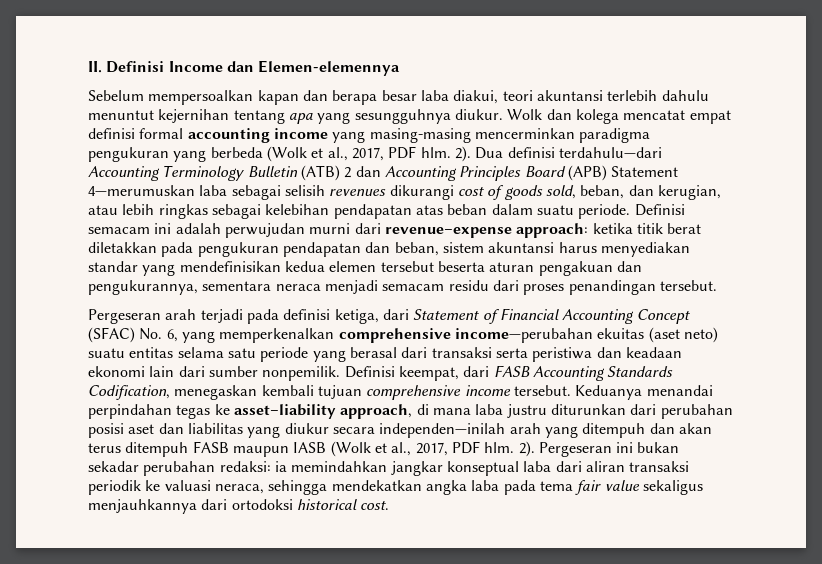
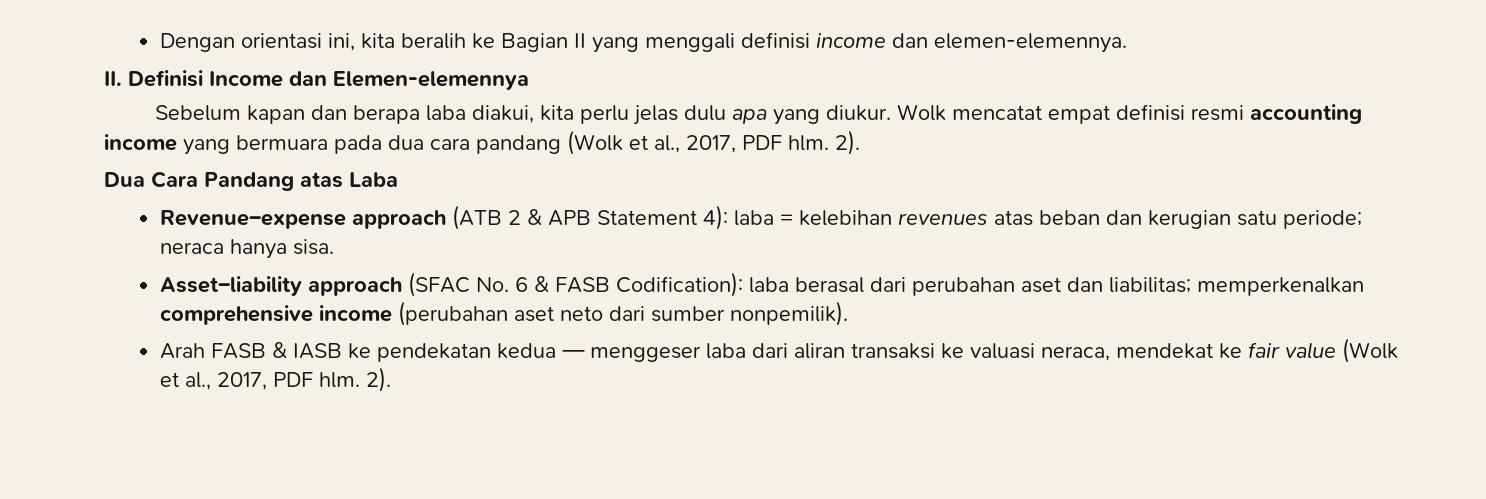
+ Dengan orientasi ini, kita beralih ke Bagian II yang menggali definisi income dan elemen-elemennya.
- Sebelum mempersoalkan kapan dan berapa besar laba diakui, teori akuntansi terlebih dahulu menuntut kejernihan tentang apa yang sesungguhnya diukur.
+ Sebelum kapan dan berapa laba diakui, kita perlu jelas dulu apa yang diukur.
- Wolk dan kolega mencatat empat definisi formal accounting income yang masing-masing mencerminkan paradigma pengukuran yang berbeda (Wolk et al., 2017, PDF hlm. 2). Dua definisi terdahulu—dari Accounting Terminology Bulletin (ATB) 2 dan Accounting Principles Board (APB) Statement 4—merumuskan laba sebagai selisih revenues dikurangi cost of goods sold, beban, dan kerugian, atau lebih ringkas sebagai kelebihan pendapatan atas beban dalam suatu periode. Definisi semacam ini adalah perwujudan murni dari revenue–expense approach: ketika titik berat diletakkan pada pengukuran pendapatan dan beban, sistem akuntansi harus menyediakan standar yang mendefinisikan kedua elemen tersebut beserta aturan pengakuan dan pengukurannya, sementara neraca menjadi semacam residu dari proses penandingan tersebut.
- Pergeseran arah terjadi pada definisi ketiga, dari Statement of Financial Accounting Concept (SFAC) No. 6, yang memperkenalkan comprehensive income—perubahan ekuitas (aset neto) suatu entitas selama satu periode yang berasal dari transaksi serta peristiwa dan keadaan ekonomi lain dari sumber nonpemilik. Definisi keempat, dari FASB Accounting Standards Codification, menegaskan kembali tujuan comprehensive income tersebut. Keduanya menandai perpindahan tegas ke asset–liability approach, di mana laba justru diturunkan dari perubahan posisi aset dan liabilitas yang diukur secara independen—inilah arah yang ditempuh dan akan terus ditempuh FASB maupun IASB (Wolk et al., 2017, PDF hlm. 2). Pergeseran ini bukan sekadar perubahan redaksi: ia memindahkan jangkar konseptual laba dari aliran transaksi periodik ke valuasi neraca, sehingga mendekatkan angka laba pada tema fair value sekaligus menjauhkannya dari ortodoksi historical cost.
+ Wolk mencatat empat definisi resmi accounting income yang bermuara pada dua cara pandang (Wolk et al., 2017, PDF hlm. 2).
+ Dua Cara Pandang atas Laba
+ Revenue–expense approach (ATB 2 & APB Statement 4): laba = kelebihan revenues atas beban dan kerugian satu periode; neraca hanya sisa.
+ Asset–liability approach (SFAC No. 6 & FASB Codification): laba berasal dari perubahan aset dan liabilitas; memperkenalkan comprehensive income (perubahan aset neto dari sumber nonpemilik).
+ Arah FASB & IASB ke pendekatan kedua — menggeser laba dari aliran transaksi ke valuasi neraca, mendekat ke fair value (Wolk et al., 2017, PDF hlm. 2).

